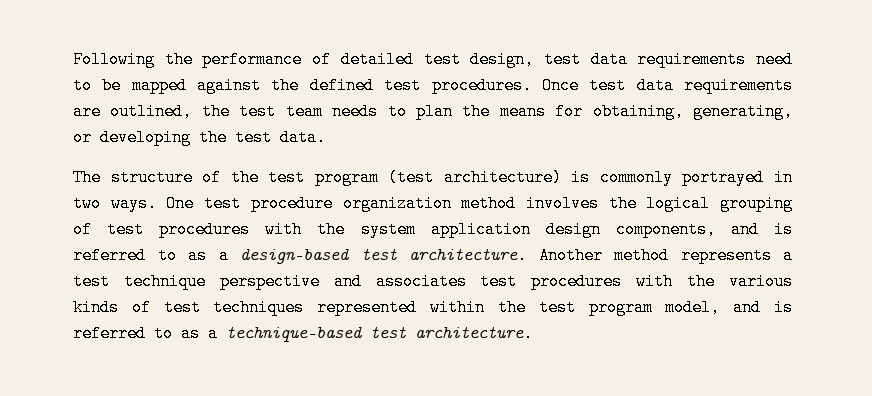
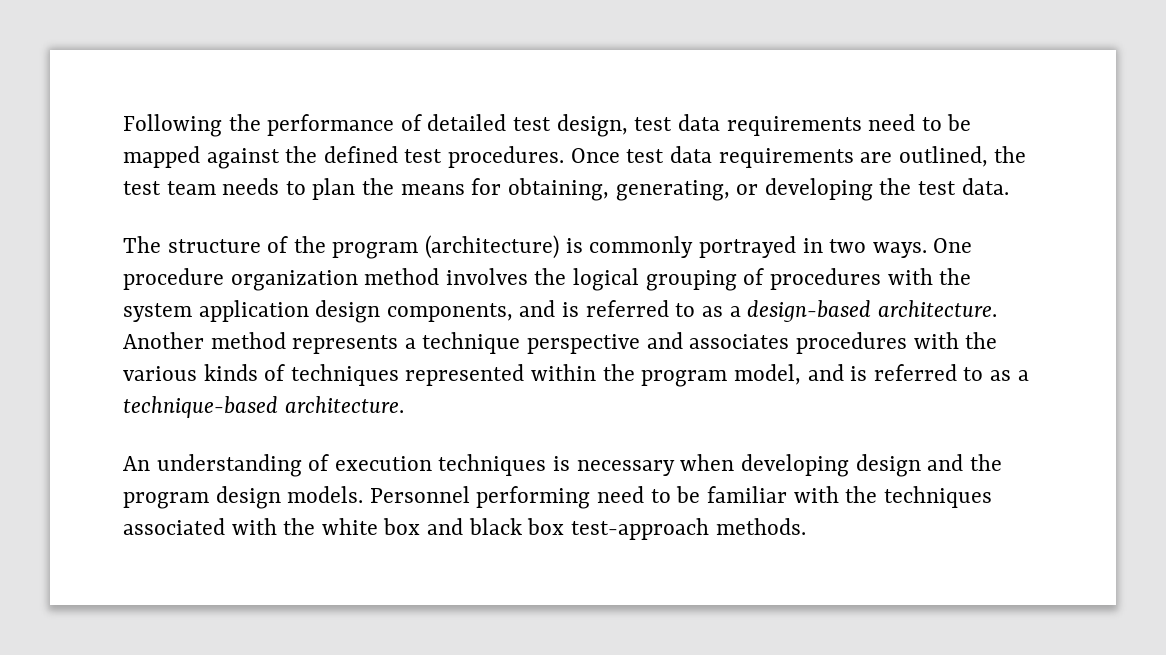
- The structure of the test program (test architecture) is commonly portrayed in two ways.
+ The structure of the program (architecture) is commonly portrayed in two ways.
- One test procedure organization method involves the logical grouping of test procedures with the system application design components, and is referred to as a design-based test architecture.
+ One procedure organization method involves the logical grouping of procedures with the system application design components, and is referred to as a design-based architecture.
- Another method represents a test technique perspective and associates test procedures with the various kinds of test techniques represented within the test program model, and is referred to as a technique-based test architecture.
+ Another method represents a technique perspective and associates procedures with the various kinds of techniques represented within the program model, and is referred to as a technique-based architecture.
+ An understanding of execution techniques is necessary when developing design and the program design models. Personnel performing need to be familiar with the techniques associated with the white box and black box test-approach methods.

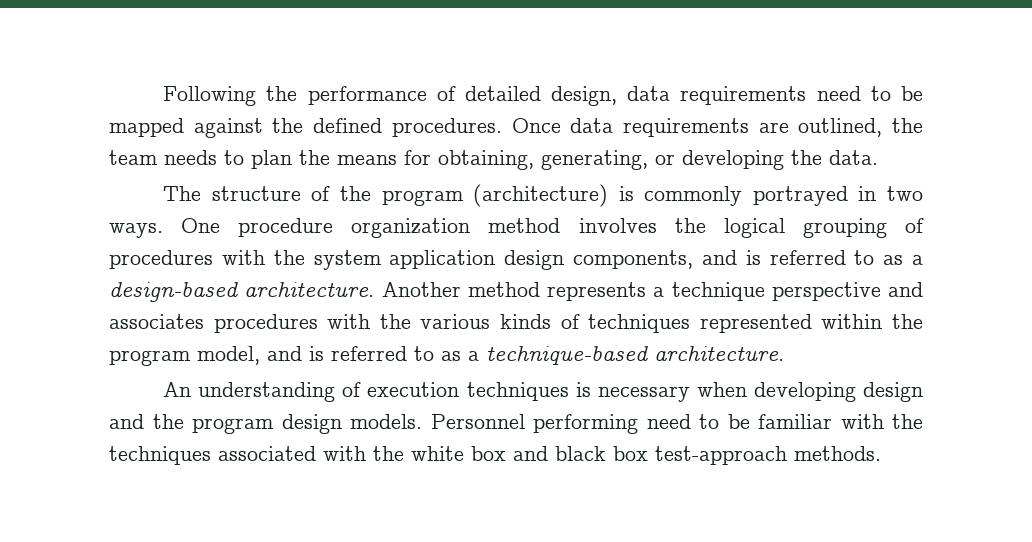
- Following the performance of detailed test design, test data requirements need to be mapped against the defined test procedures.
+ Following the performance of detailed design, data requirements need to be mapped against the defined procedures.
- Once test data requirements are outlined, the test team needs to plan the means for obtaining, generating, or developing the test data.
+ Once data requirements are outlined, the team needs to plan the means for obtaining, generating, or developing the data.

